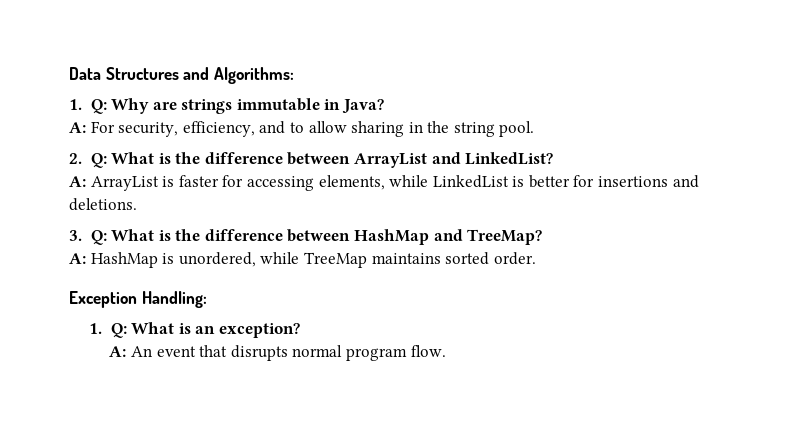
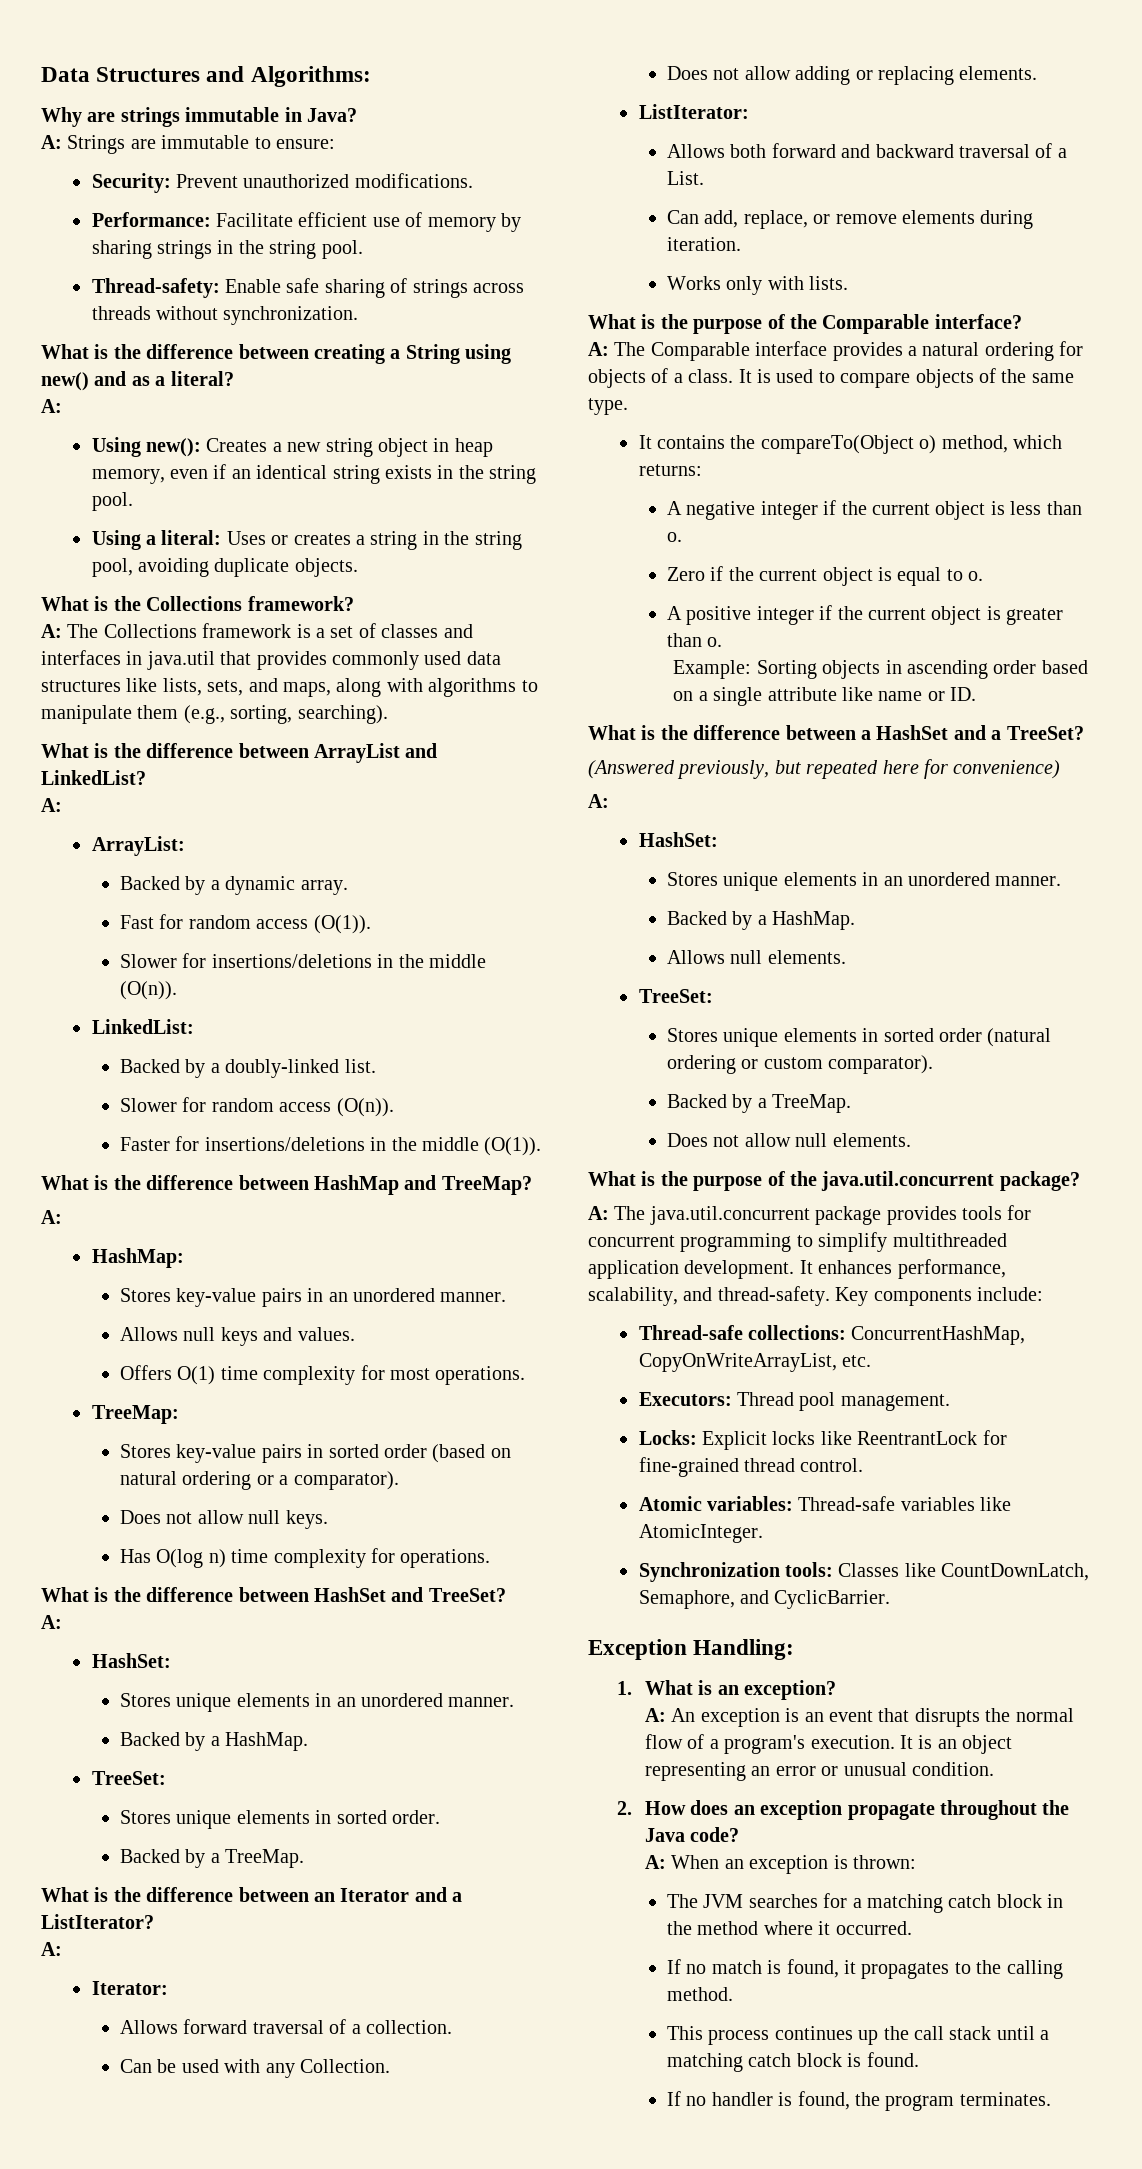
- 1. Q: Why are strings immutable in Java?
+ Why are strings immutable in Java?
- A: For security, efficiency, and to allow sharing in the string pool.
- 2. Q: What is the difference between ArrayList and LinkedList?
- A: ArrayList is faster for accessing elements, while LinkedList is better for insertions and deletions.
- 3. Q: What is the difference between HashMap and TreeMap?
- A: HashMap is unordered, while TreeMap maintains sorted order.
+ A: Strings are immutable to ensure:
+ Security: Prevent unauthorized modifications.
+ Performance: Facilitate efficient use of memory by sharing strings in the string pool.
+ Thread-safety: Enable safe sharing of strings across threads without synchronization.
+ What is the difference between creating a String using new() and as a literal?
+ A:
+ Using new(): Creates a new string object in heap memory, even if an identical string exists in the string pool.
+ Using a literal: Uses or creates a string in the string pool, avoiding duplicate objects.
+ What is the Collections framework?
+ A: The Collections framework is a set of classes and interfaces in java.util that provides commonly used data structures like lists, sets, and maps, along with algorithms to manipulate them (e.g., sorting, searching).
+ What is the difference between ArrayList and LinkedList?
+ A:
+ ArrayList:
+ Backed by a dynamic array.
+ Fast for random access (O(1)).
+ Slower for insertions/deletions in the middle (O(n)).
+ LinkedList:
+ Backed by a doubly-linked list.
+ Slower for random access (O(n)).
+ Faster for insertions/deletions in the middle (O(1)).
+ What is the difference between HashMap and TreeMap?
+ A:
+ HashMap:
+ Stores key-value pairs in an unordered manner.
+ Allows null keys and values.
+ Offers O(1) time complexity for most operations.
+ TreeMap:
+ Stores key-value pairs in sorted order (based on natural ordering or a comparator).
+ Does not allow null keys.
+ Has O(log n) time complexity for operations.
+ What is the difference between HashSet and TreeSet?
+ A:
+ HashSet:
+ Stores unique elements in an unordered manner.
+ Backed by a HashMap.
+ TreeSet:
+ Stores unique elements in sorted order.
+ Backed by a TreeMap.
+ What is the difference between an Iterator and a ListIterator?
+ A:
+ Iterator:
+ Allows forward traversal of a collection.
+ Can be used with any Collection.
+ Does not allow adding or replacing elements.
+ ListIterator:
+ Allows both forward and backward traversal of a List.
+ Can add, replace, or remove elements during iteration.
+ Works only with lists.
+ What is the purpose of the Comparable interface?
+ A: The Comparable interface provides a natural ordering for objects of a class. It is used to compare objects of the same type.
+ It contains the compareTo(Object o) method, which returns:
+ A negative integer if the current object is less than o.
+ Zero if the current object is equal to o.
+ A positive integer if the current object is greater than o.
+ Example: Sorting objects in ascending order based on a single attribute like name or ID.
+ What is the difference between a HashSet and a TreeSet?
+ (Answered previously, but repeated here for convenience)
+ A:
+ HashSet:
+ Stores unique elements in an unordered manner.
+ Backed by a HashMap.
+ Allows null elements.
+ TreeSet:
+ Stores unique elements in sorted order (natural ordering or custom comparator).
+ Backed by a TreeMap.
+ Does not allow null elements.
+ What is the purpose of the java.util.concurrent package?
+ A: The java.util.concurrent package provides tools for concurrent programming to simplify multithreaded application development. It enhances performance, scalability, and thread-safety. Key components include:
+ Thread-safe collections: ConcurrentHashMap, CopyOnWriteArrayList, etc.
+ Executors: Thread pool management.
+ Locks: Explicit locks like ReentrantLock for fine-grained thread control.
+ Atomic variables: Thread-safe variables like AtomicInteger.
+ Synchronization tools: Classes like CountDownLatch, Semaphore, and CyclicBarrier.
- 1. Q: What is an exception?
+ 1. What is an exception?
- A: An event that disrupts normal program flow.
+ A: An exception is an event that disrupts the normal flow of a program's execution. It is an object representing an error or unusual condition.
+ 2. How does an exception propagate throughout the Java code?
+ A: When an exception is thrown:
+ The JVM searches for a matching catch block in the method where it occurred.
+ If no match is found, it propagates to the calling method.
+ This process continues up the call stack until a matching catch block is found.
+ If no handler is found, the program terminates.

